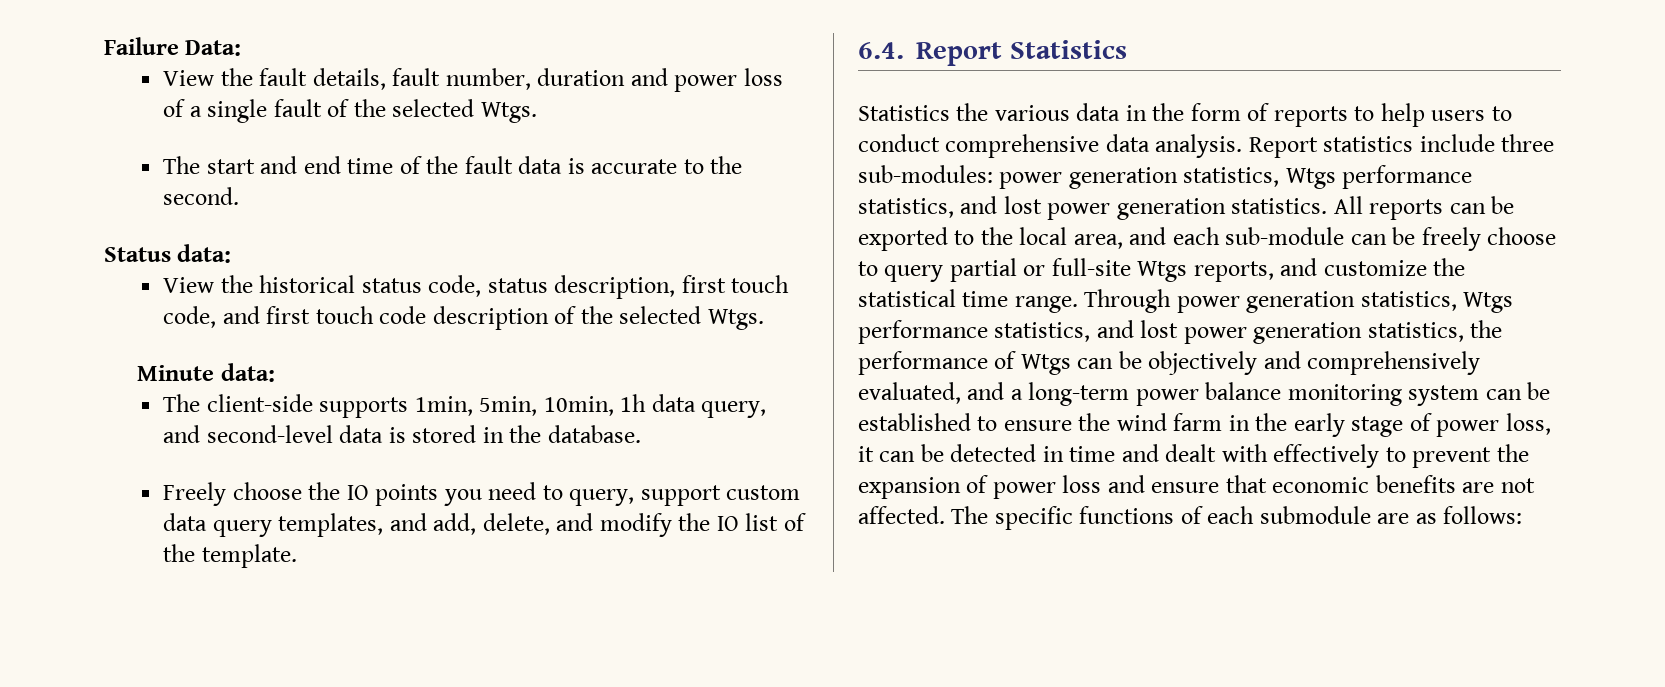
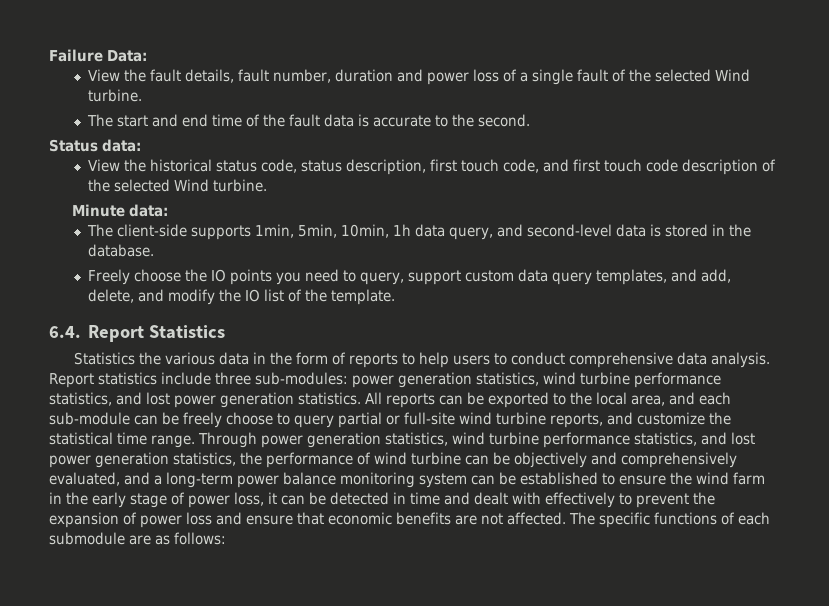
- View the fault details, fault number, duration and power loss of a single fault of the selected Wtgs.
+ View the fault details, fault number, duration and power loss of a single fault of the selected Wind turbine.
- View the historical status code, status description, first touch code, and first touch code description of the selected Wtgs.
+ View the historical status code, status description, first touch code, and first touch code description of the selected Wind turbine.
- Report statistics include three sub-modules: power generation statistics, Wtgs performance statistics, and lost power generation statistics.
+ Report statistics include three sub-modules: power generation statistics, wind turbine performance statistics, and lost power generation statistics.
- All reports can be exported to the local area, and each sub-module can be freely choose to query partial or full-site Wtgs reports, and customize the statistical time range.
+ All reports can be exported to the local area, and each sub-module can be freely choose to query partial or full-site wind turbine reports, and customize the statistical time range.
- Through power generation statistics, Wtgs performance statistics, and lost power generation statistics, the performance of Wtgs can be objectively and comprehensively evaluated, and a long-term power balance monitoring system can be established to ensure the wind farm in the early stage of power loss, it can be detected in time and dealt with effectively to prevent the expansion of power loss and ensure that economic benefits are not affected.
+ Through power generation statistics, wind turbine performance statistics, and lost power generation statistics, the performance of wind turbine can be objectively and comprehensively evaluated, and a long-term power balance monitoring system can be established to ensure the wind farm in the early stage of power loss, it can be detected in time and dealt with effectively to prevent the expansion of power loss and ensure that economic benefits are not affected.

